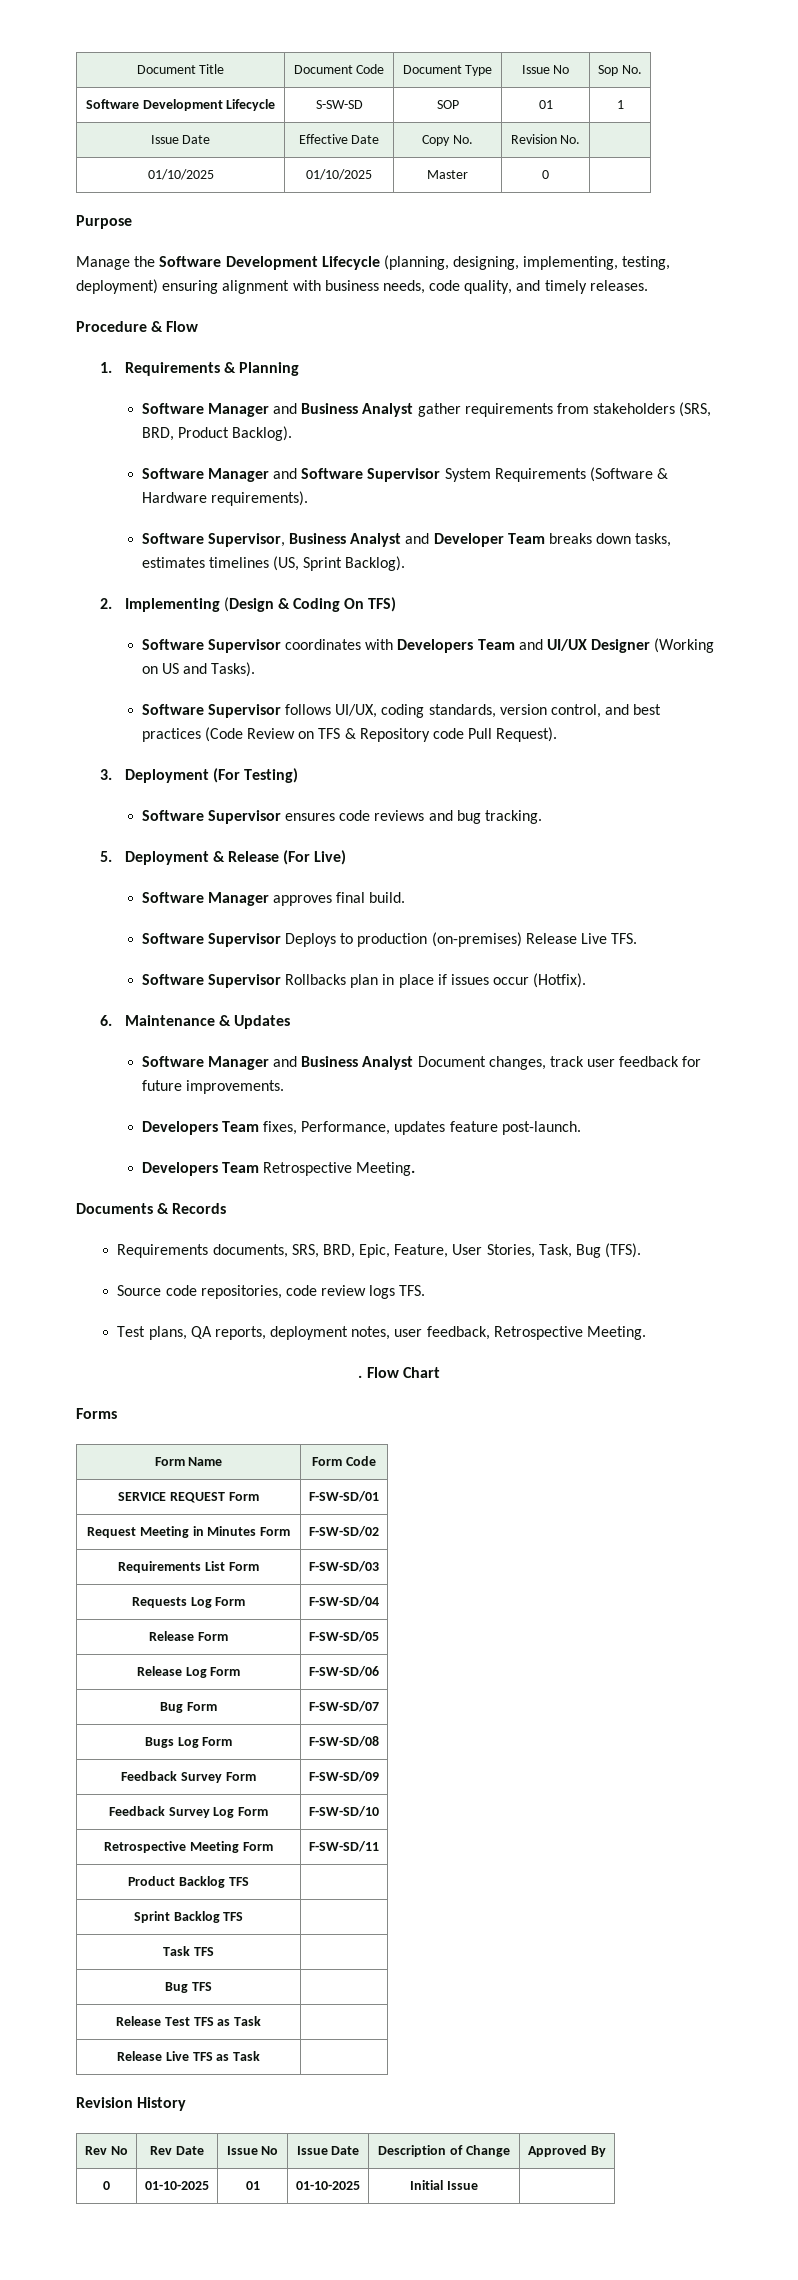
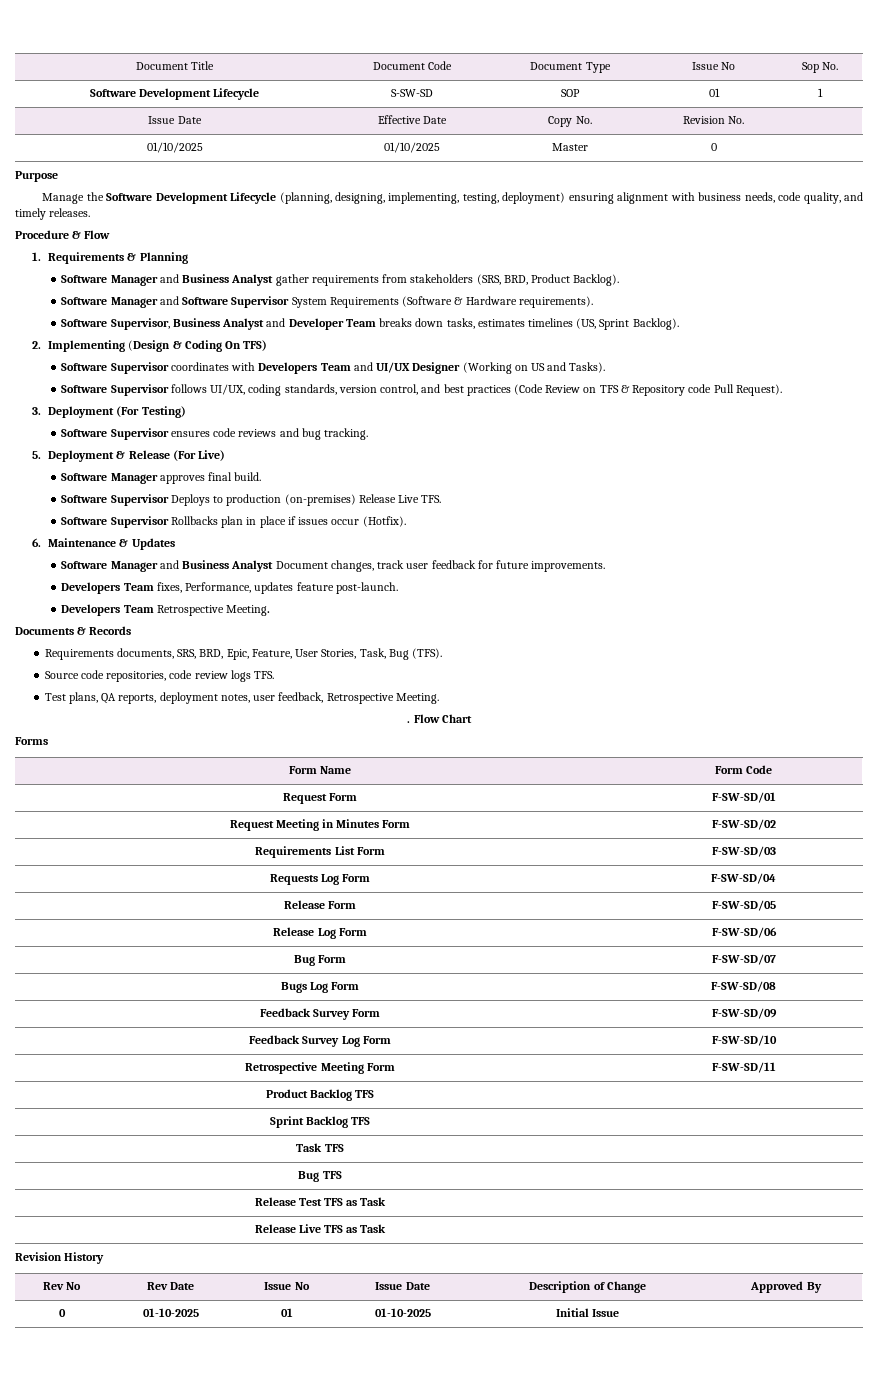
- SERVICE REQUEST Form | F-SW-SD/01
+ Request Form | F-SW-SD/01

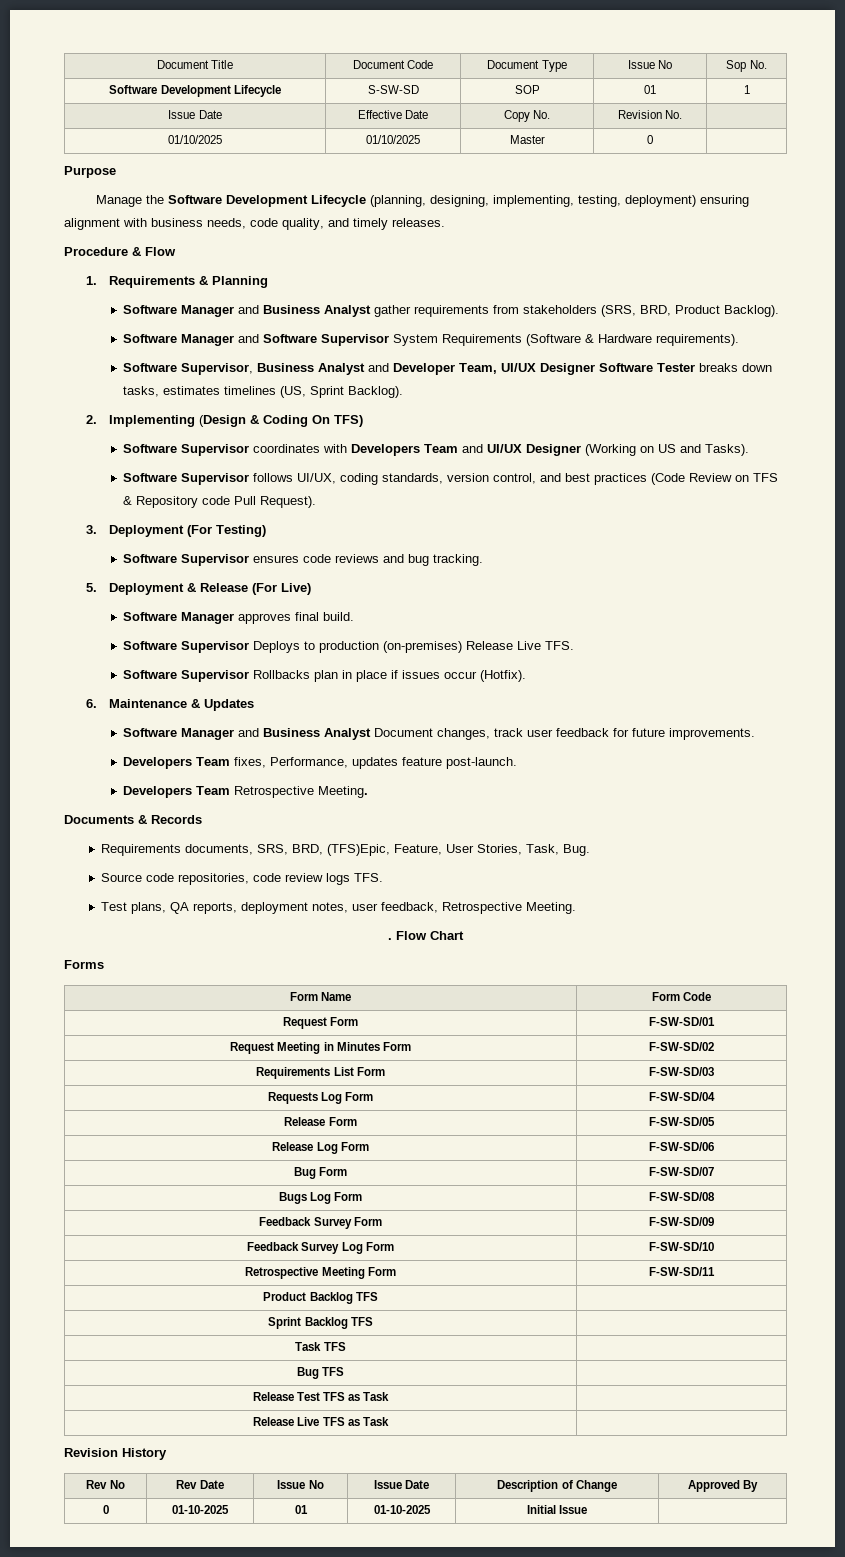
- Software Supervisor, Business Analyst and Developer Team breaks down tasks, estimates timelines (US, Sprint Backlog).
+ Software Supervisor, Business Analyst and Developer Team, UI/UX Designer Software Tester breaks down tasks, estimates timelines (US, Sprint Backlog).
- Requirements documents, SRS, BRD, Epic, Feature, User Stories, Task, Bug (TFS).
+ Requirements documents, SRS, BRD, (TFS)Epic, Feature, User Stories, Task, Bug.

